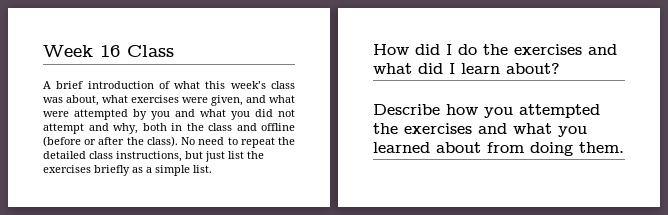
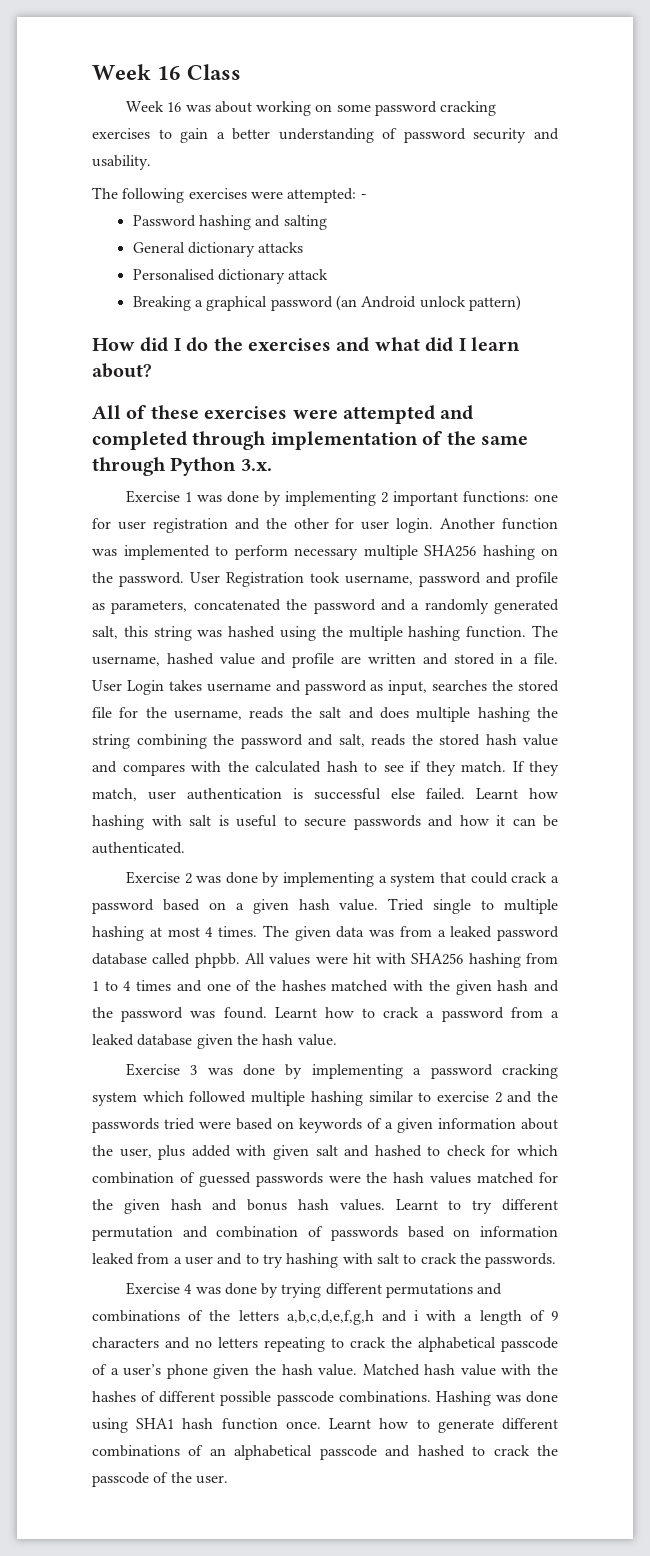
- A brief introduction of what this week’s class was about, what exercises were given, and what were attempted by you and what you did not attempt and why, both in the class and offline (before or after the class). No need to repeat the detailed class instructions, but just list the exercises briefly as a simple list.
+ Week 16 was about working on some password cracking exercises to gain a better understanding of password security and usability.
+ The following exercises were attempted: -
+ Password hashing and salting
+ General dictionary attacks
+ Personalised dictionary attack
+ Breaking a graphical password (an Android unlock pattern)
- Describe how you attempted the exercises and what you learned about from doing them.
+ All of these exercises were attempted and completed through implementation of the same through Python 3.x.
+ Exercise 1 was done by implementing 2 important functions: one for user registration and the other for user login. Another function was implemented to perform necessary multiple SHA256 hashing on the password. User Registration took username, password and profile as parameters, concatenated the password and a randomly generated salt, this string was hashed using the multiple hashing function. The username, hashed value and profile are written and stored in a file. User Login takes username and password as input, searches the stored file for the username, reads the salt and does multiple hashing the string combining the password and salt, reads the stored hash value and compares with the calculated hash to see if they match. If they match, user authentication is successful else failed. Learnt how hashing with salt is useful to secure passwords and how it can be authenticated.
+ Exercise 2 was done by implementing a system that could crack a password based on a given hash value. Tried single to multiple hashing at most 4 times. The given data was from a leaked password database called phpbb. All values were hit with SHA256 hashing from 1 to 4 times and one of the hashes matched with the given hash and the password was found. Learnt how to crack a password from a leaked database given the hash value.
+ Exercise 3 was done by implementing a password cracking system which followed multiple hashing similar to exercise 2 and the passwords tried were based on keywords of a given information about the user, plus added with given salt and hashed to check for which combination of guessed passwords were the hash values matched for the given hash and bonus hash values. Learnt to try different permutation and combination of passwords based on information leaked from a user and to try hashing with salt to crack the passwords.
+ Exercise 4 was done by trying different permutations and combinations of the letters a,b,c,d,e,f,g,h and i with a length of 9 characters and no letters repeating to crack the alphabetical passcode of a user’s phone given the hash value. Matched hash value with the hashes of different possible passcode combinations. Hashing was done using SHA1 hash function once. Learnt how to generate different combinations of an alphabetical passcode and hashed to crack the passcode of the user.

